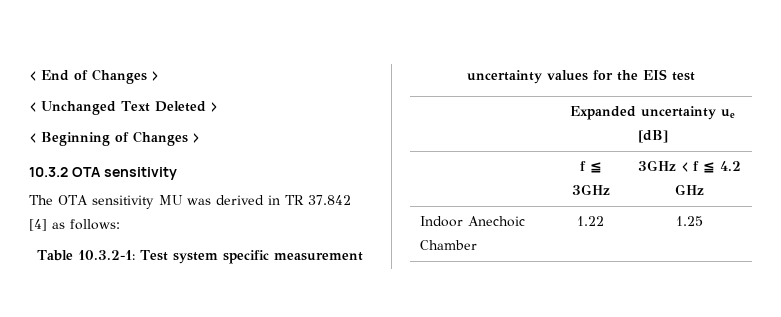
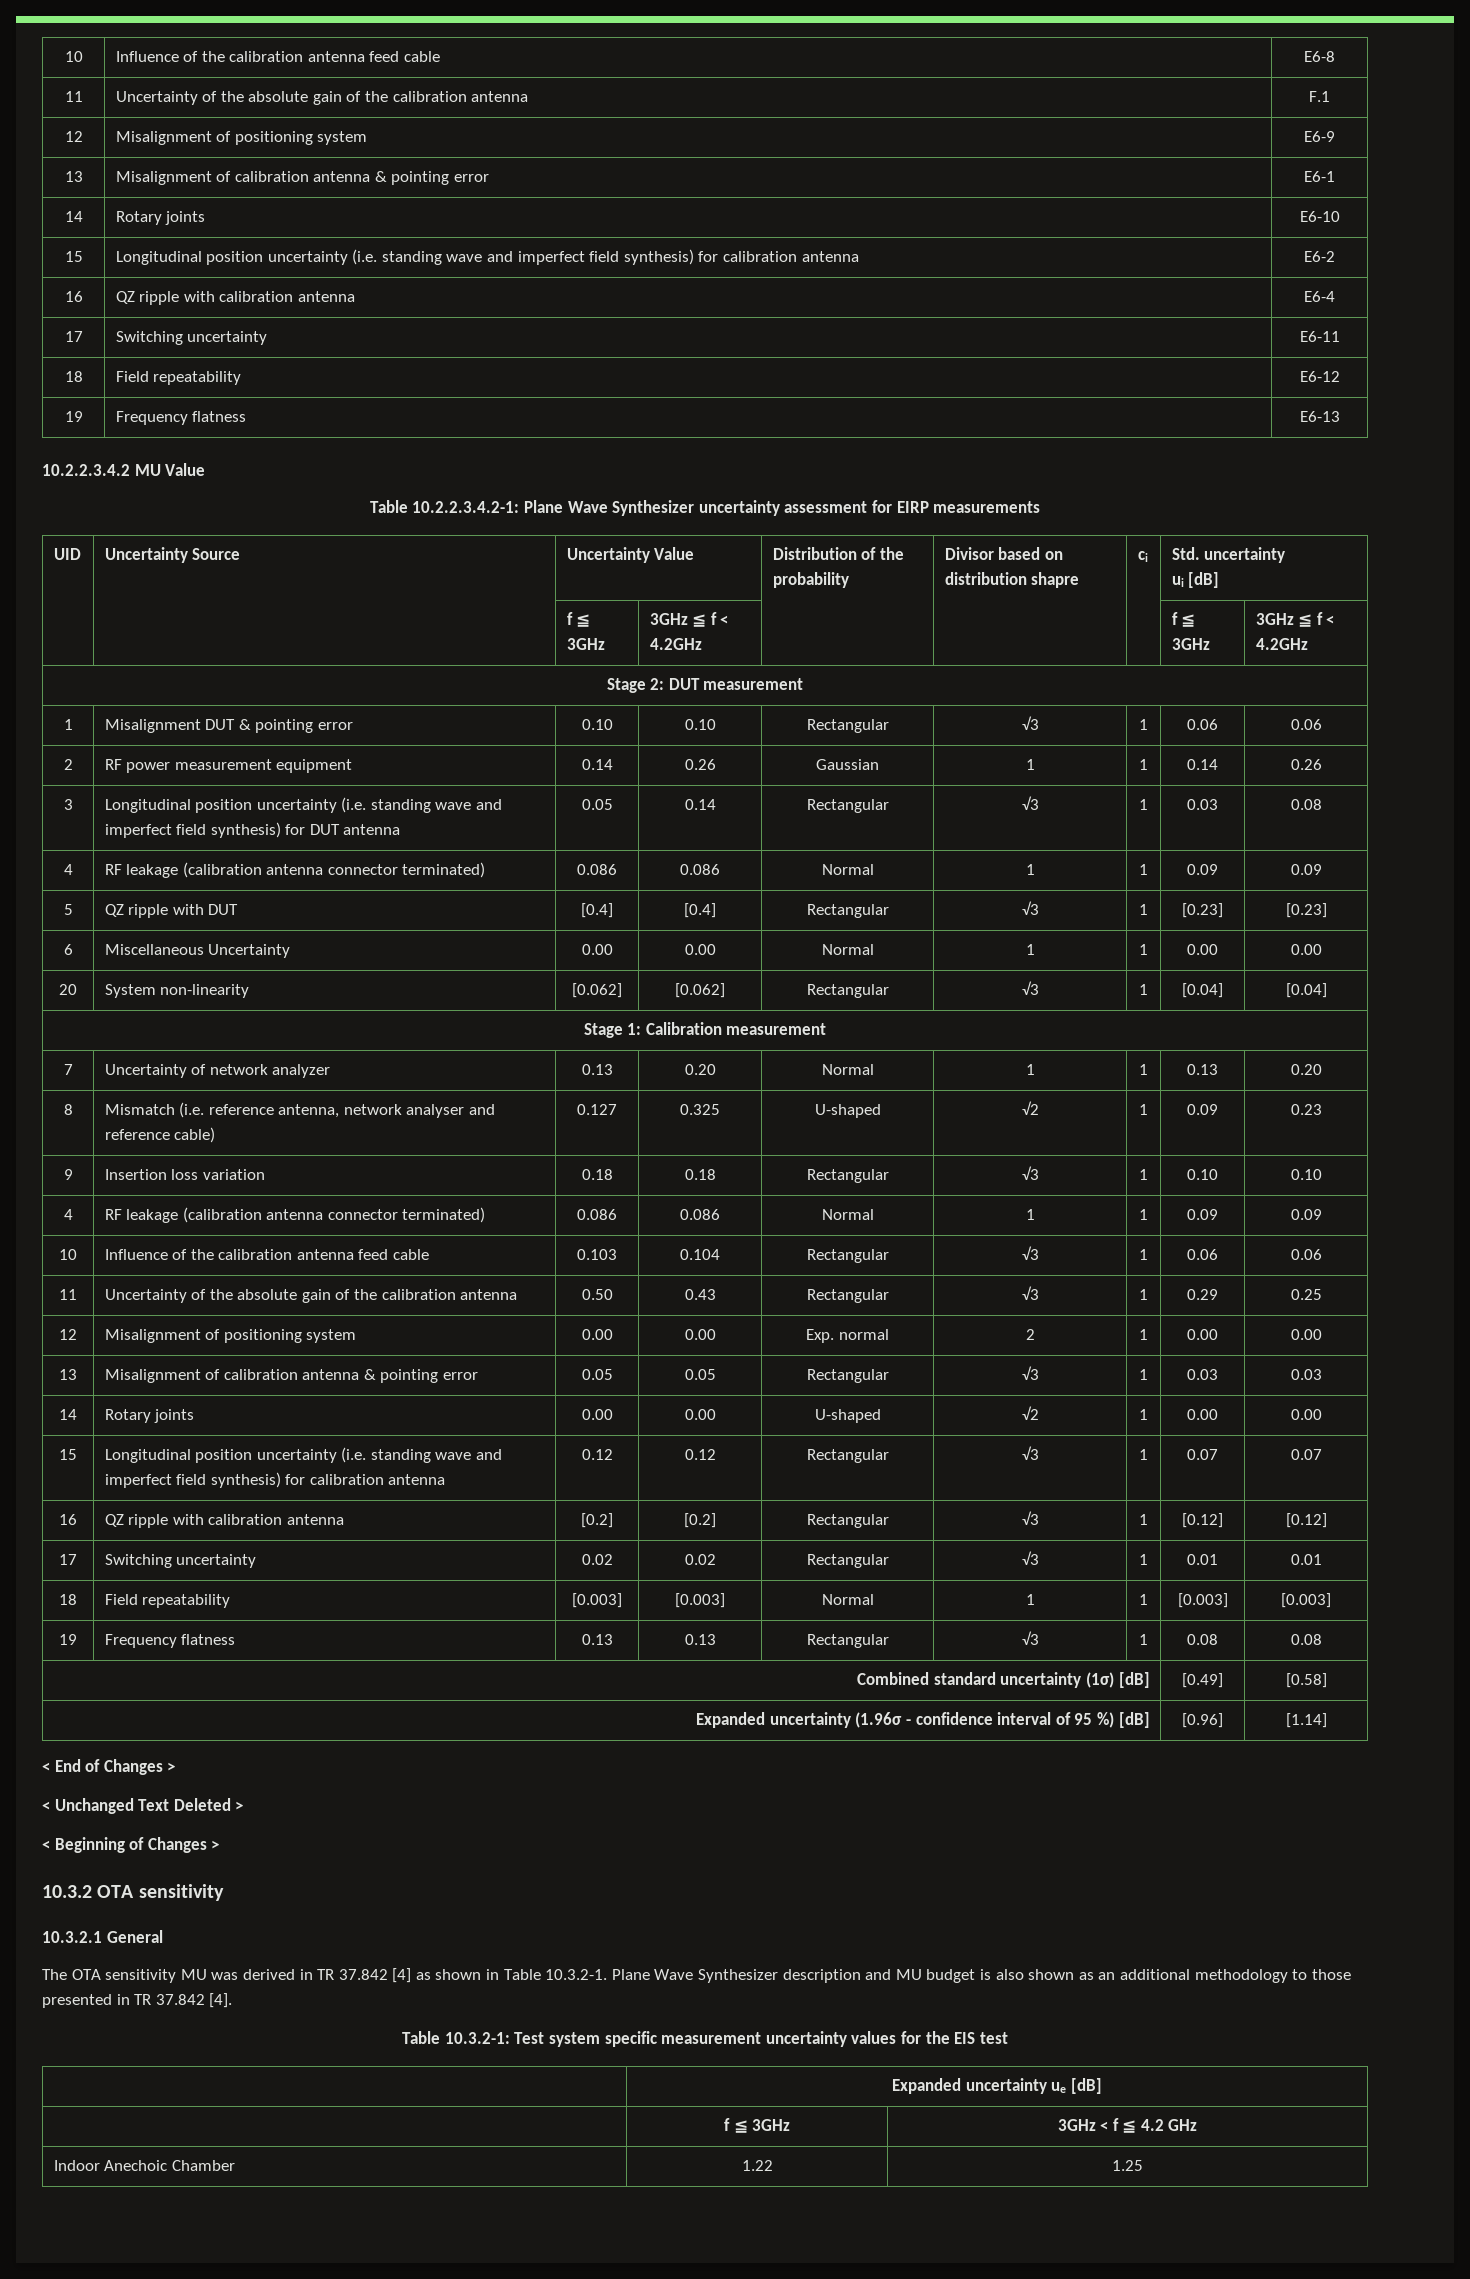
+ 10 | Influence of the calibration antenna feed cable | E6-8
+ 11 | Uncertainty of the absolute gain of the calibration antenna | F.1
+ 12 | Misalignment of positioning system | E6-9
+ 13 | Misalignment of calibration antenna & pointing error | E6-1
+ 14 | Rotary joints | E6-10
+ 15 | Longitudinal position uncertainty (i.e. standing wave and imperfect field synthesis) for calibration antenna | E6-2
+ 16 | QZ ripple with calibration antenna | E6-4
+ 17 | Switching uncertainty | E6-11
+ 18 | Field repeatability | E6-12
+ 19 | Frequency flatness | E6-13
+ 10.2.2.3.4.2 MU Value
+ Table 10.2.2.3.4.2-1: Plane Wave Synthesizer uncertainty assessment for EIRP measurements
+ UID | Uncertainty Source | Uncertainty Value | Distribution of the probability | Divisor based on distribution shapre | ci | Std. uncertainty
+ ui [dB]
+ | | f ≦ 3GHz | 3GHz ≦ f < 4.2GHz | | | | f ≦ 3GHz | 3GHz ≦ f < 4.2GHz
+ Stage 2: DUT measurement
+ 1 | Misalignment DUT & pointing error | 0.10 | 0.10 | Rectangular | √3 | 1 | 0.06 | 0.06
+ 2 | RF power measurement equipment | 0.14 | 0.26 | Gaussian | 1 | 1 | 0.14 | 0.26
+ 3 | Longitudinal position uncertainty (i.e. standing wave and imperfect field synthesis) for DUT antenna | 0.05 | 0.14 | Rectangular | √3 | 1 | 0.03 | 0.08
+ 4 | RF leakage (calibration antenna connector terminated) | 0.086 | 0.086 | Normal | 1 | 1 | 0.09 | 0.09
+ 5 | QZ ripple with DUT | [0.4] | [0.4] | Rectangular | √3 | 1 | [0.23] | [0.23]
+ 6 | Miscellaneous Uncertainty | 0.00 | 0.00 | Normal | 1 | 1 | 0.00 | 0.00
+ 20 | System non-linearity | [0.062] | [0.062] | Rectangular | √3 | 1 | [0.04] | [0.04]
+ Stage 1: Calibration measurement
+ 7 | Uncertainty of network analyzer | 0.13 | 0.20 | Normal | 1 | 1 | 0.13 | 0.20
+ 8 | Mismatch (i.e. reference antenna, network analyser and reference cable) | 0.127 | 0.325 | U-shaped | √2 | 1 | 0.09 | 0.23
+ 9 | Insertion loss variation | 0.18 | 0.18 | Rectangular | √3 | 1 | 0.10 | 0.10
+ 4 | RF leakage (calibration antenna connector terminated) | 0.086 | 0.086 | Normal | 1 | 1 | 0.09 | 0.09
+ 10 | Influence of the calibration antenna feed cable | 0.103 | 0.104 | Rectangular | √3 | 1 | 0.06 | 0.06
+ 11 | Uncertainty of the absolute gain of the calibration antenna | 0.50 | 0.43 | Rectangular | √3 | 1 | 0.29 | 0.25
+ 12 | Misalignment of positioning system | 0.00 | 0.00 | Exp. normal | 2 | 1 | 0.00 | 0.00
+ 13 | Misalignment of calibration antenna & pointing error | 0.05 | 0.05 | Rectangular | √3 | 1 | 0.03 | 0.03
+ 14 | Rotary joints | 0.00 | 0.00 | U-shaped | √2 | 1 | 0.00 | 0.00
+ 15 | Longitudinal position uncertainty (i.e. standing wave and imperfect field synthesis) for calibration antenna | 0.12 | 0.12 | Rectangular | √3 | 1 | 0.07 | 0.07
+ 16 | QZ ripple with calibration antenna | [0.2] | [0.2] | Rectangular | √3 | 1 | [0.12] | [0.12]
+ 17 | Switching uncertainty | 0.02 | 0.02 | Rectangular | √3 | 1 | 0.01 | 0.01
+ 18 | Field repeatability | [0.003] | [0.003] | Normal | 1 | 1 | [0.003] | [0.003]
+ 19 | Frequency flatness | 0.13 | 0.13 | Rectangular | √3 | 1 | 0.08 | 0.08
+ Combined standard uncertainty (1σ) [dB] | [0.49] | [0.58]
+ Expanded uncertainty (1.96σ - confidence interval of 95 %) [dB] | [0.96] | [1.14]
+ 10.3.2.1 General
- The OTA sensitivity MU was derived in TR 37.842 [4] as follows:
+ The OTA sensitivity MU was derived in TR 37.842 [4] as shown in Table 10.3.2-1. Plane Wave Synthesizer description and MU budget is also shown as an additional methodology to those presented in TR 37.842 [4].

